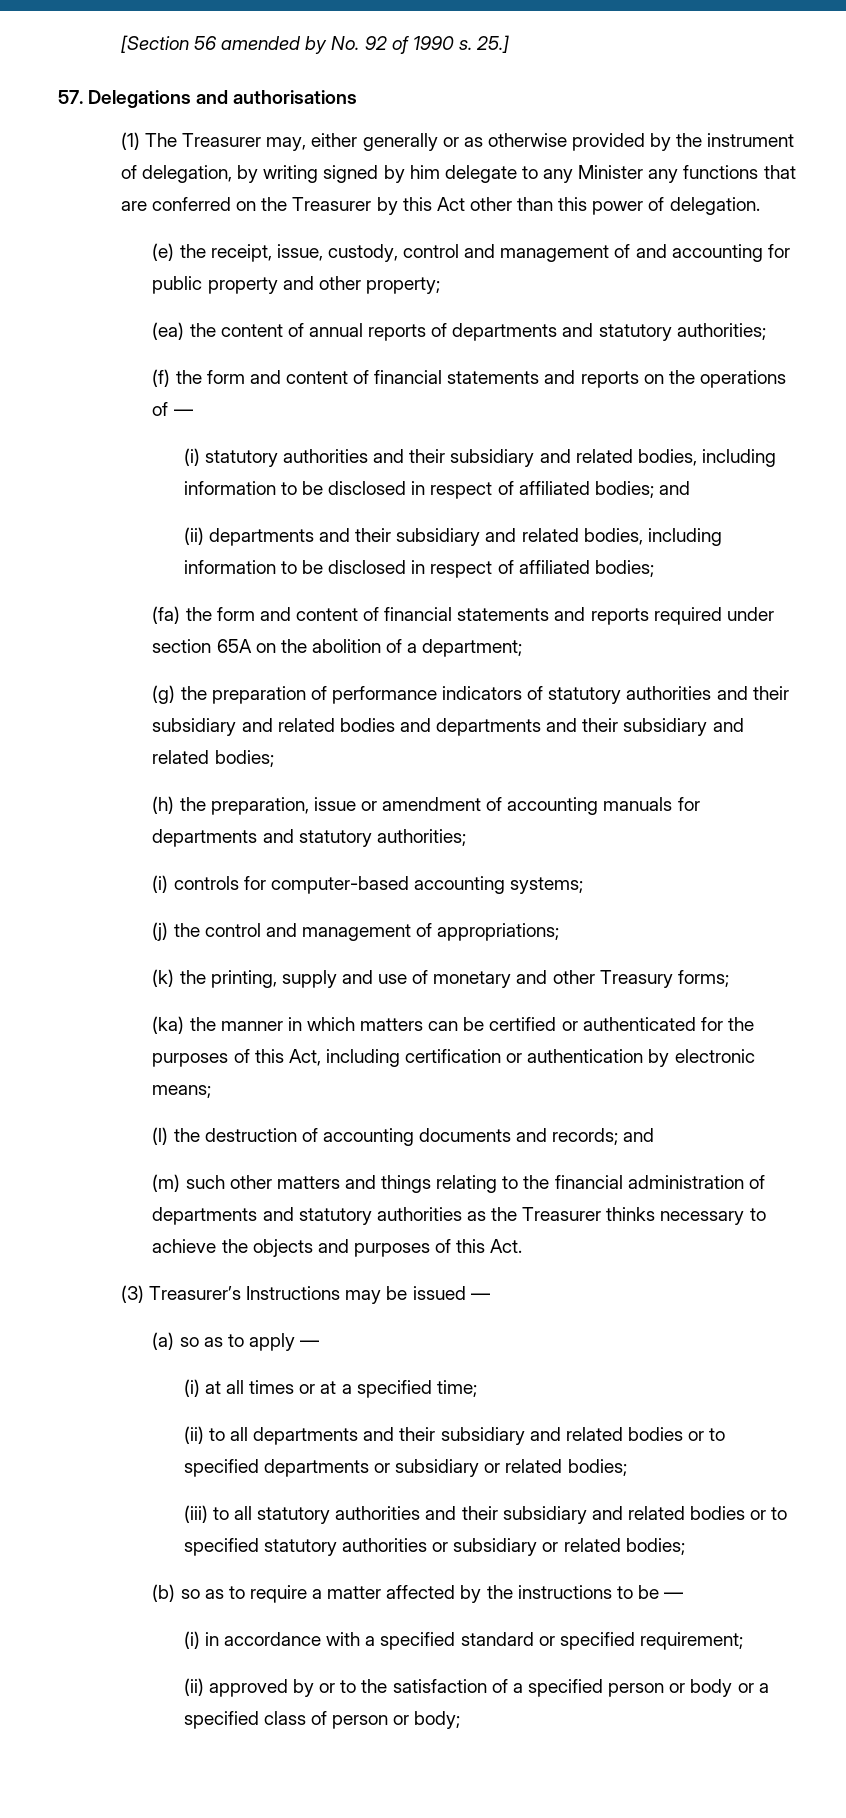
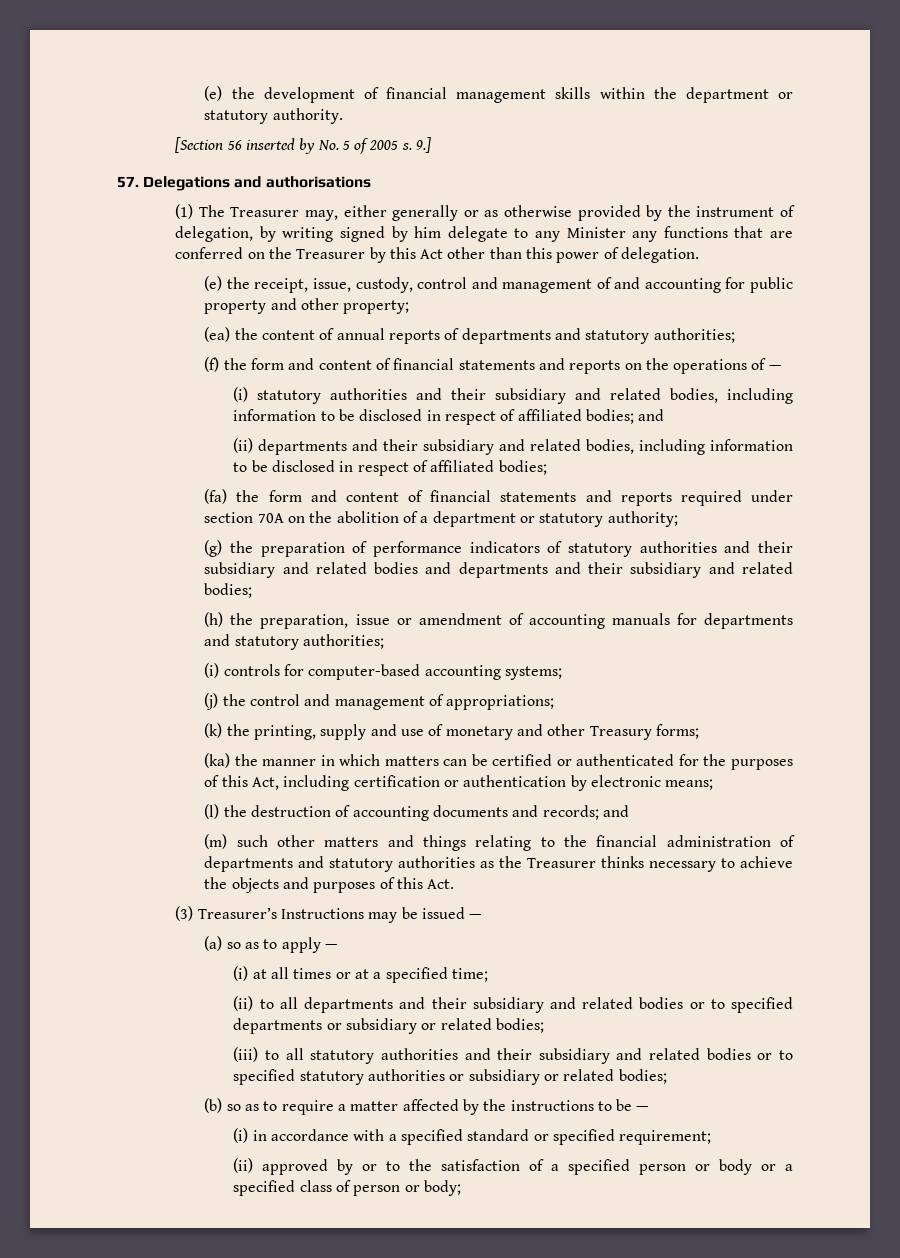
+ (e) the development of financial management skills within the department or statutory authority.
- [Section 56 amended by No. 92 of 1990 s. 25.]
+ [Section 56 inserted by No. 5 of 2005 s. 9.]
- (fa) the form and content of financial statements and reports required under section 65A on the abolition of a department;
+ (fa) the form and content of financial statements and reports required under section 70A on the abolition of a department or statutory authority;

